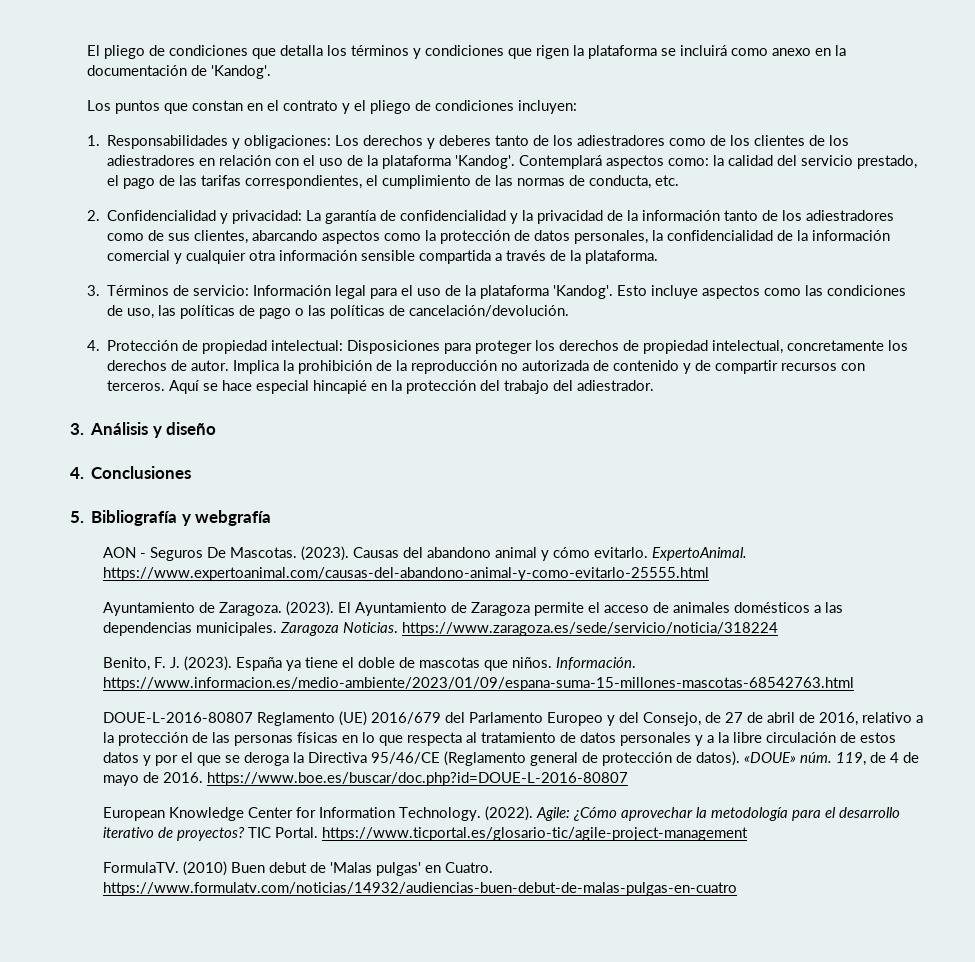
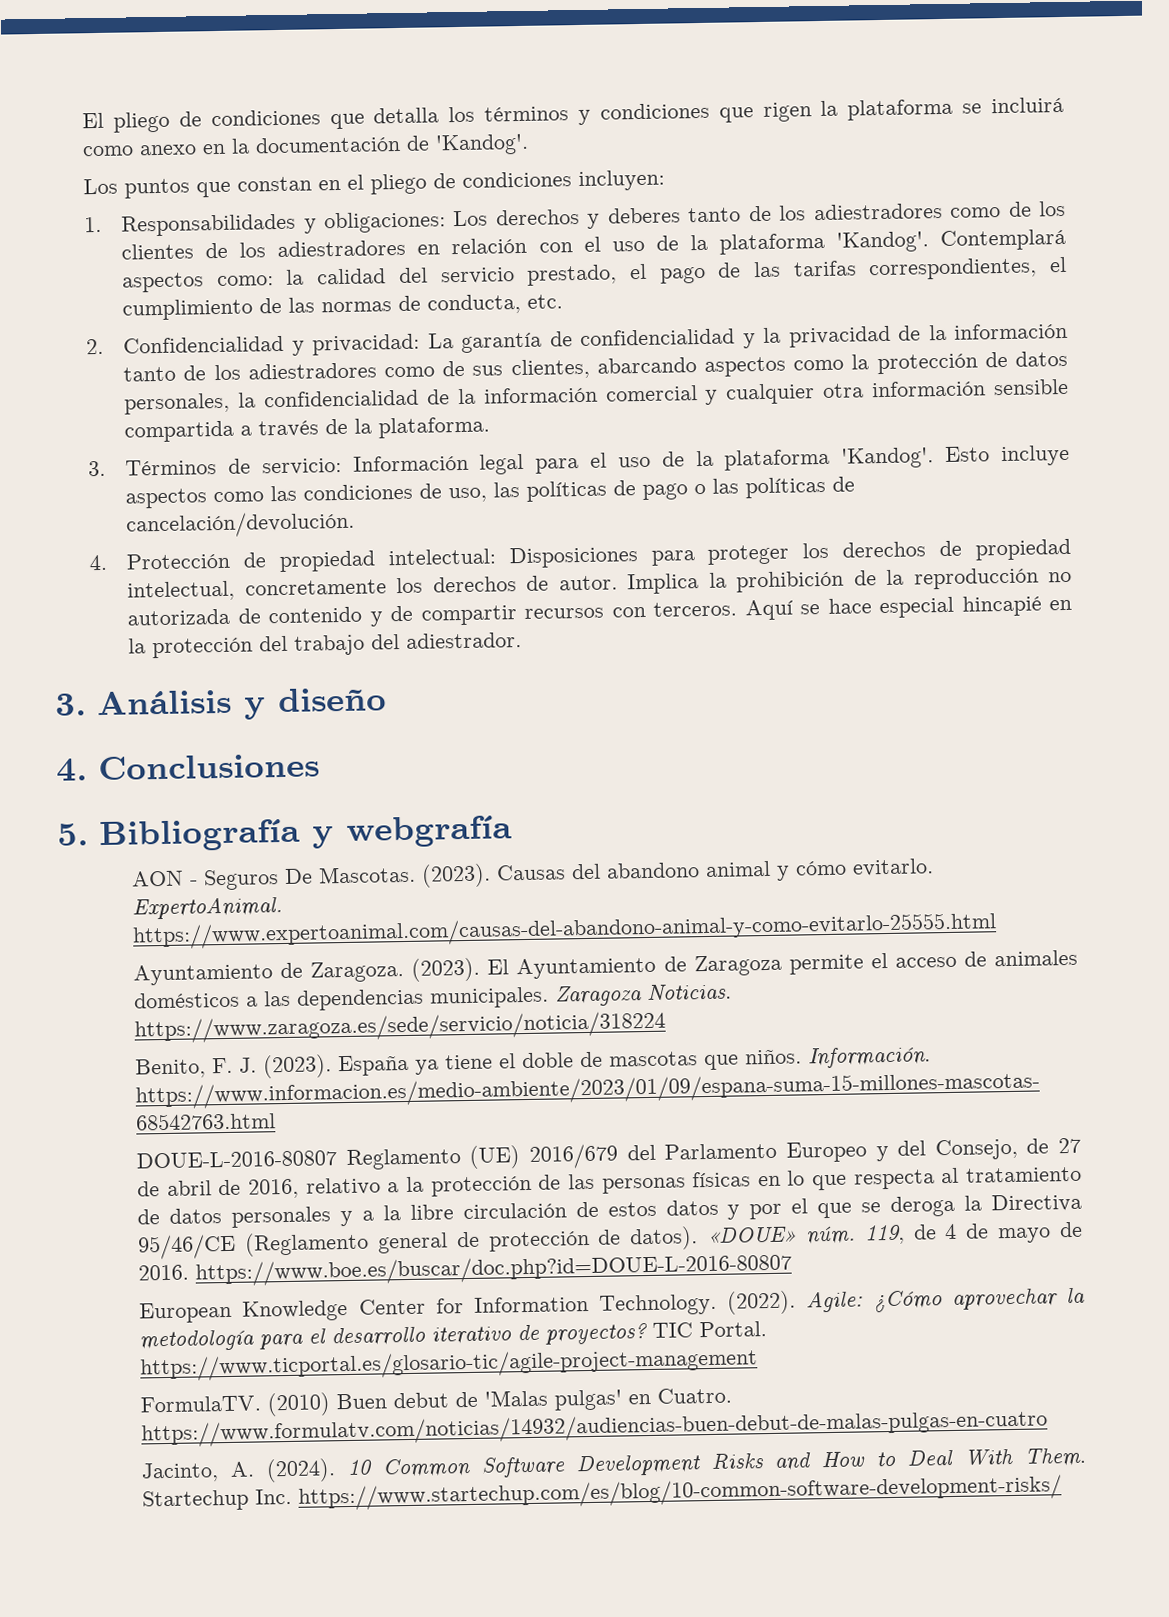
- Los puntos que constan en el contrato y el pliego de condiciones incluyen:
+ Los puntos que constan en el pliego de condiciones incluyen:
+ Jacinto, A. (2024). 10 Common Software Development Risks and How to Deal With Them. Startechup Inc. https://www.startechup.com/es/blog/10-common-software-development-risks/

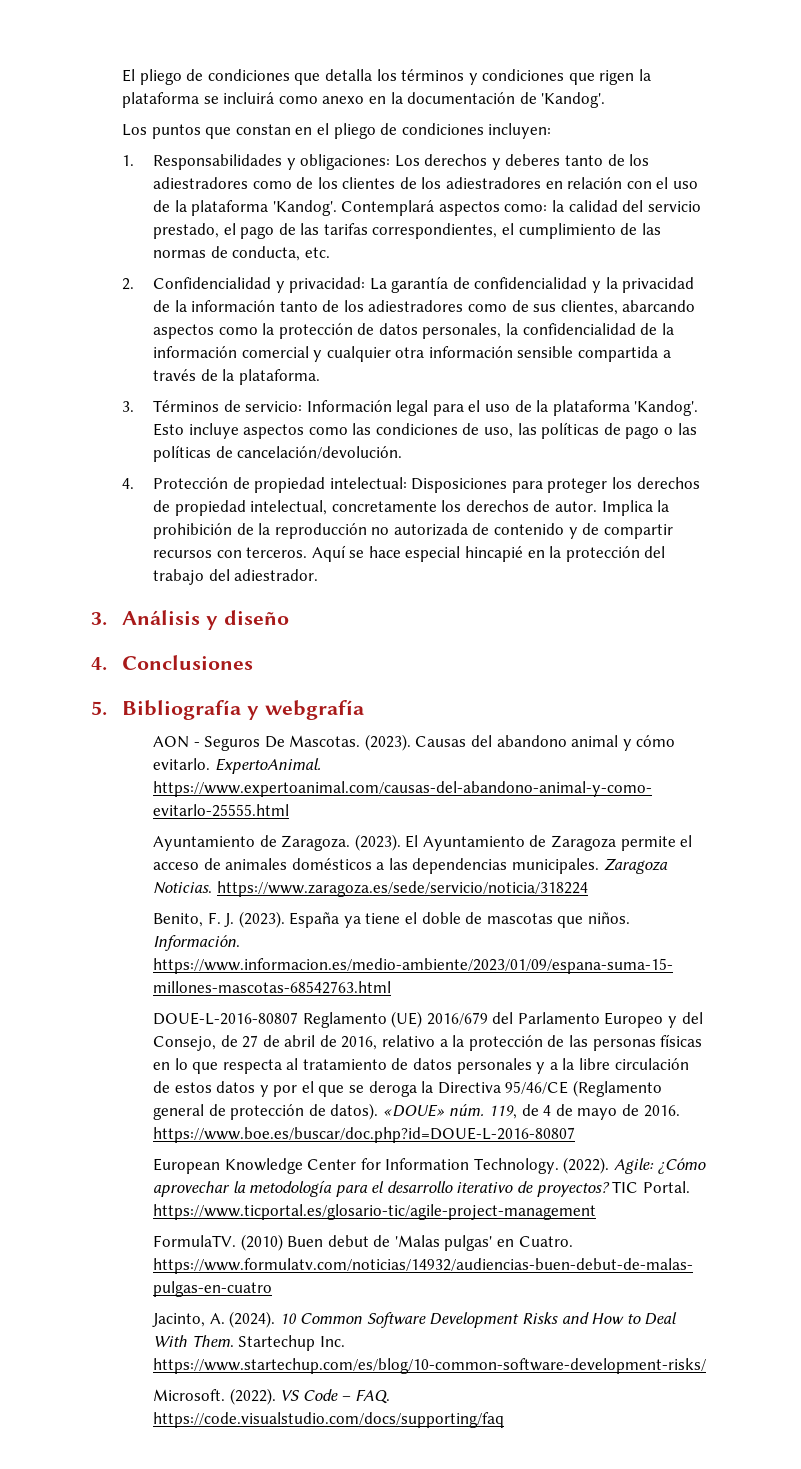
+ Microsoft. (2022). VS Code – FAQ. https://code.visualstudio.com/docs/supporting/faq

